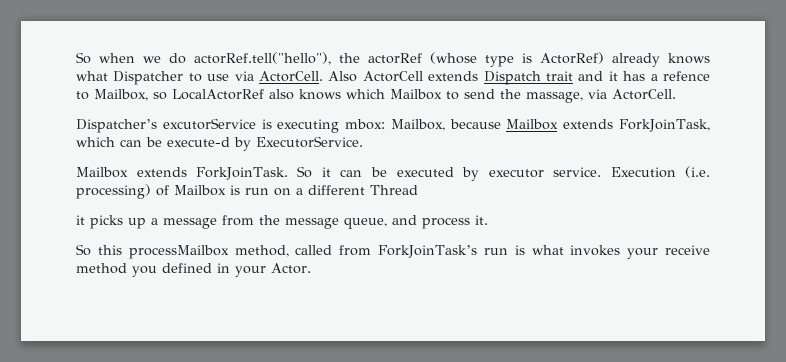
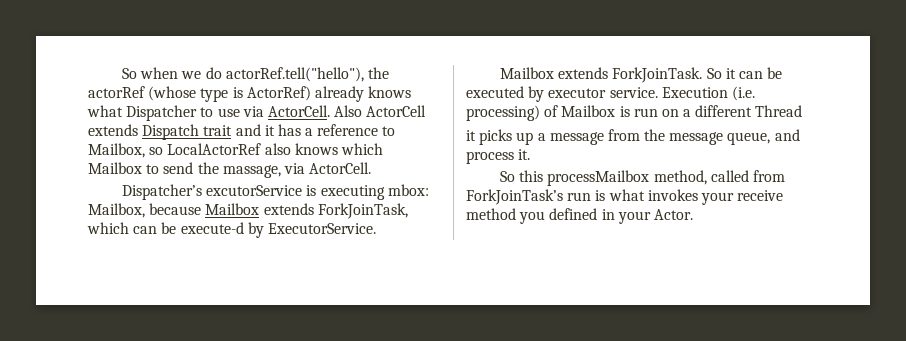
- Also ActorCell extends Dispatch trait and it has a refence to Mailbox, so LocalActorRef also knows which Mailbox to send the massage, via ActorCell.
+ Also ActorCell extends Dispatch trait and it has a reference to Mailbox, so LocalActorRef also knows which Mailbox to send the massage, via ActorCell.

